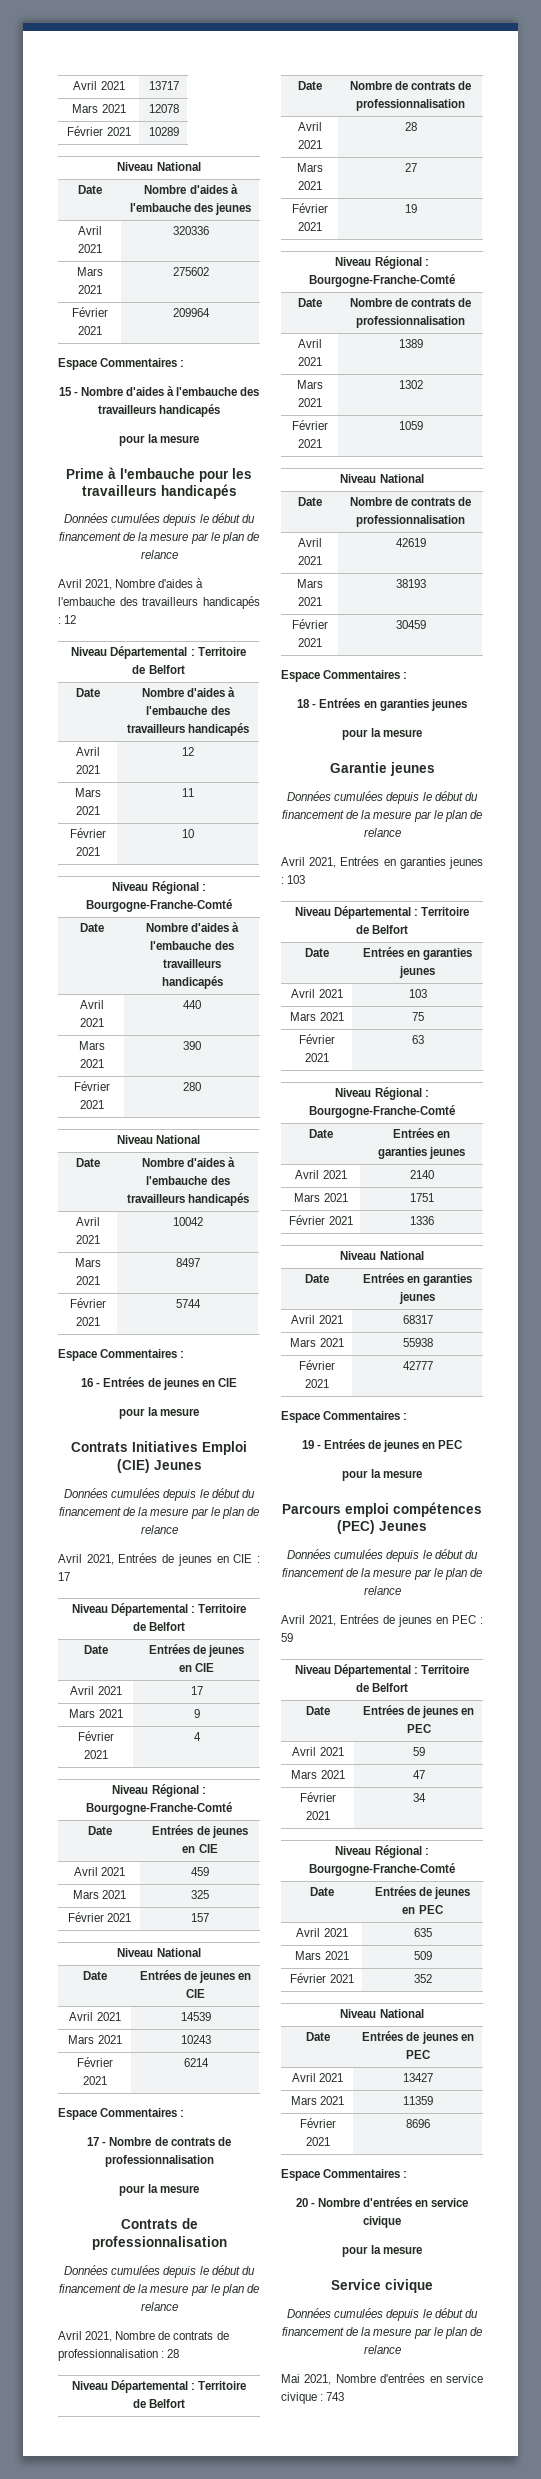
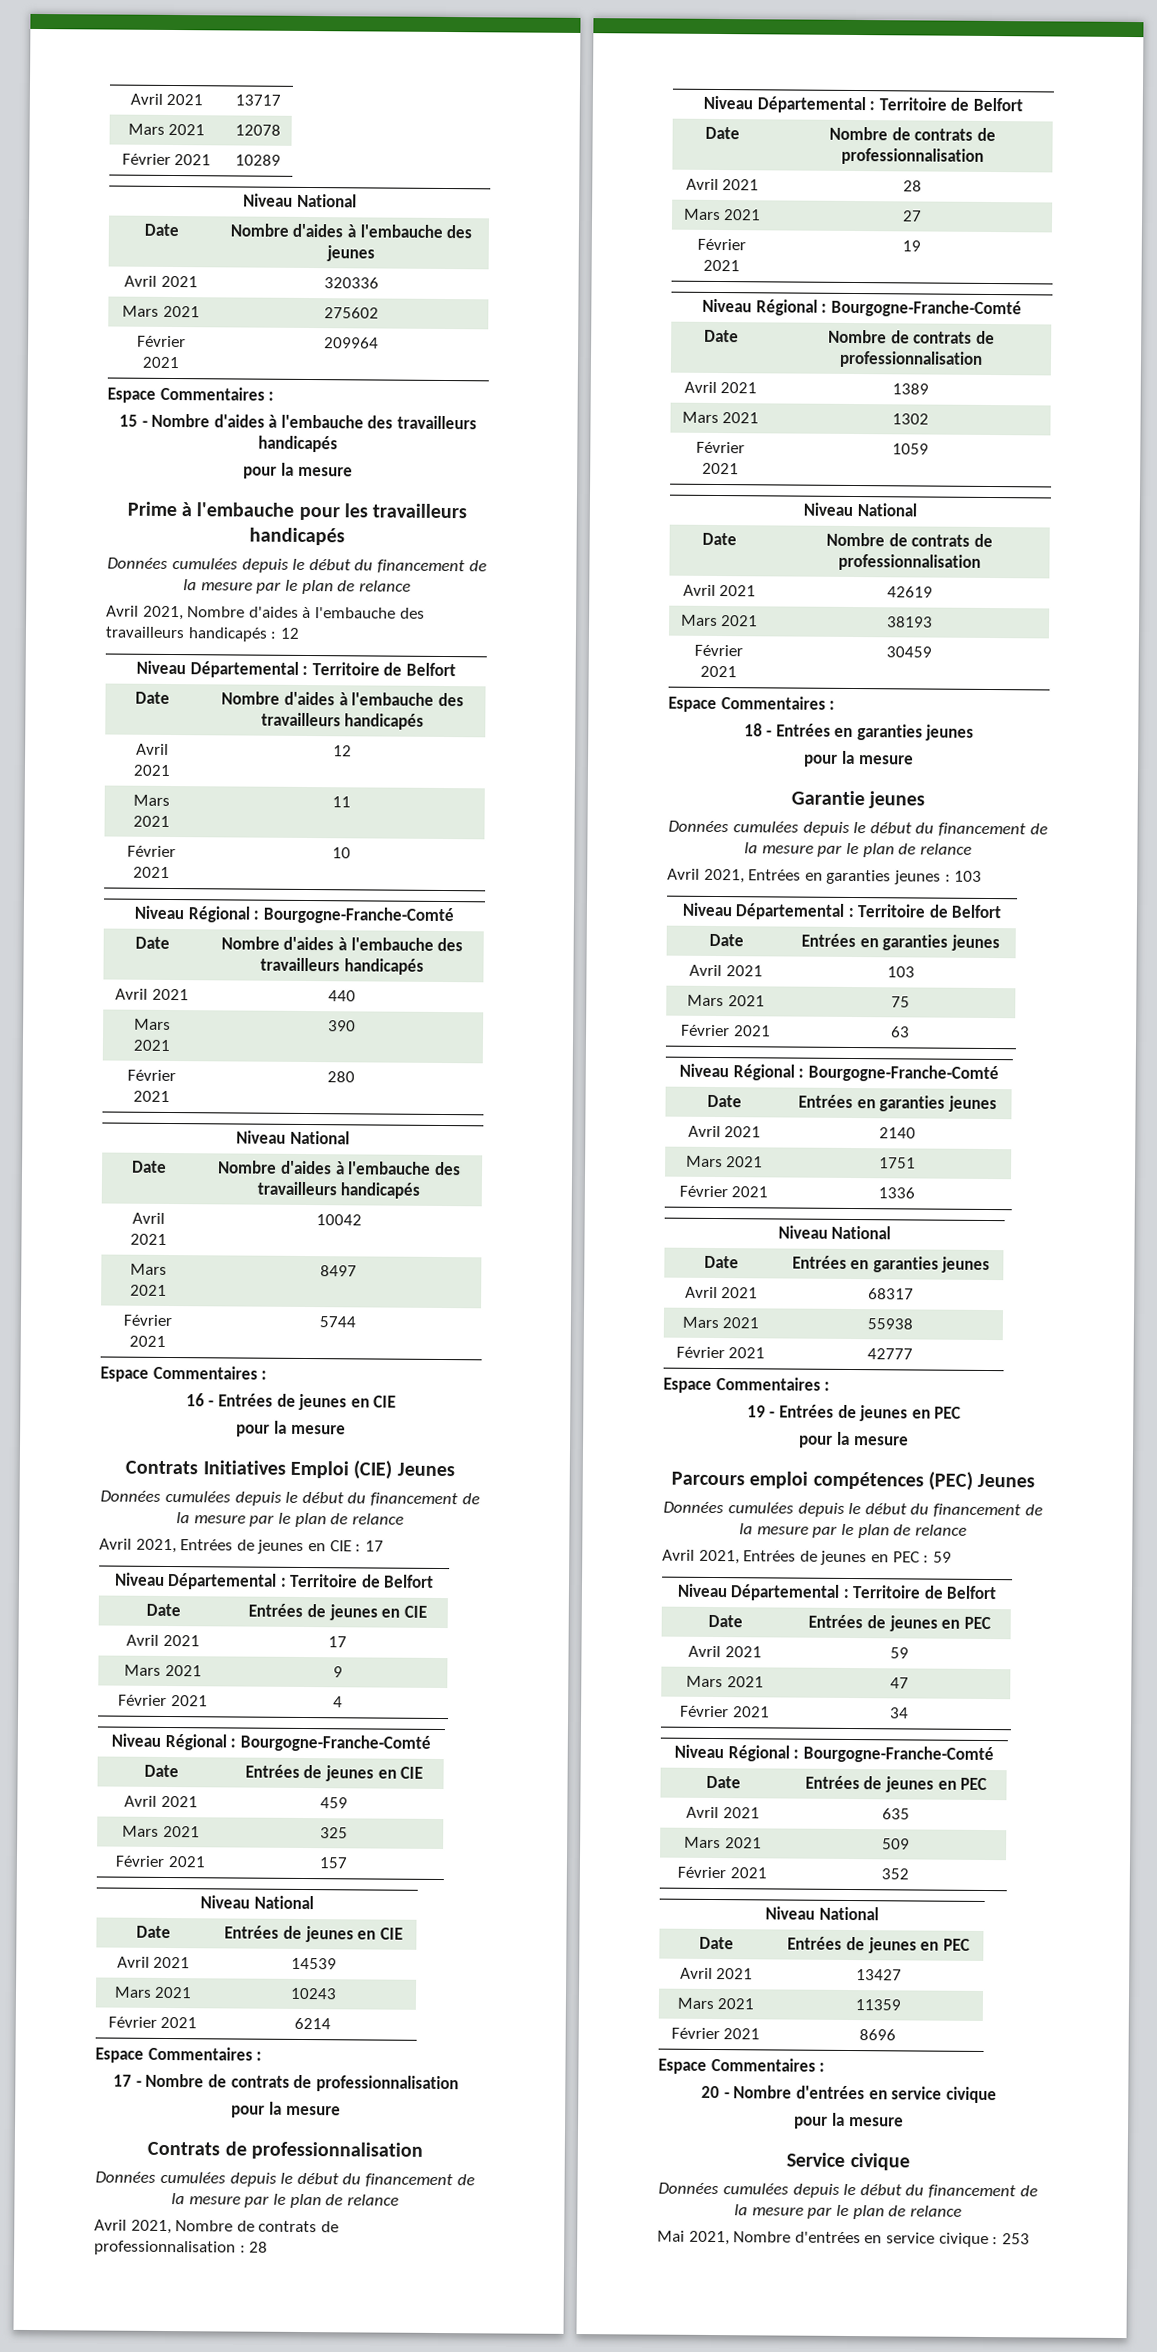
- Mai 2021, Nombre d'entrées en service civique : 743
+ Mai 2021, Nombre d'entrées en service civique : 253

